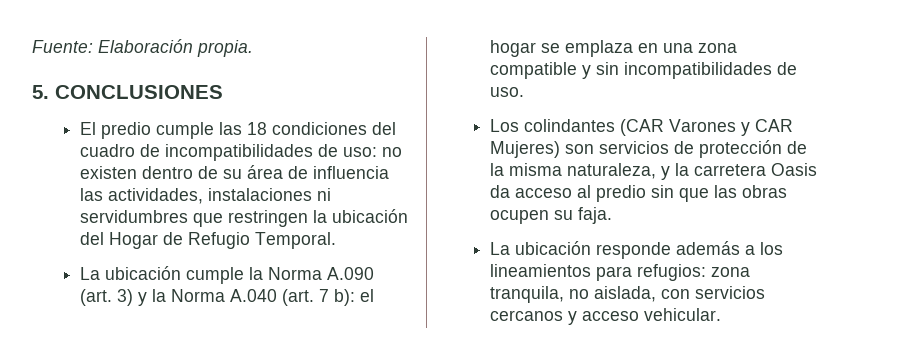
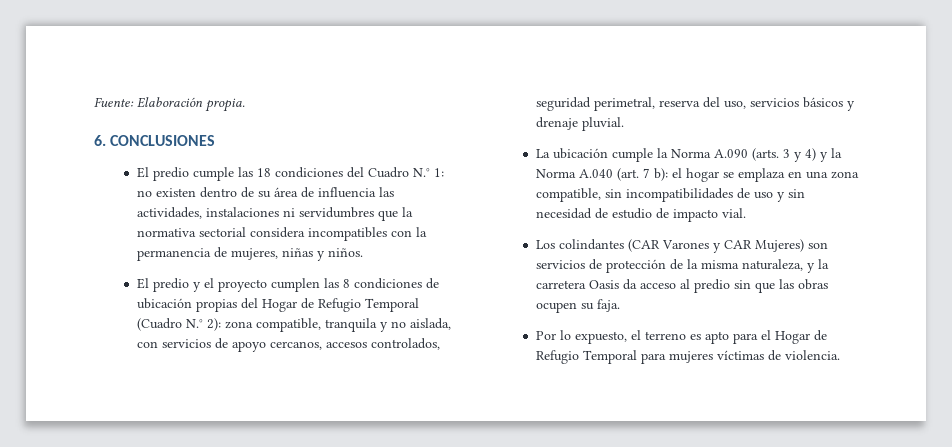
- 5. CONCLUSIONES
+ 6. CONCLUSIONES
- El predio cumple las 18 condiciones del cuadro de incompatibilidades de uso: no existen dentro de su área de influencia las actividades, instalaciones ni servidumbres que restringen la ubicación del Hogar de Refugio Temporal.
+ El predio cumple las 18 condiciones del Cuadro N.° 1: no existen dentro de su área de influencia las actividades, instalaciones ni servidumbres que la normativa sectorial considera incompatibles con la permanencia de mujeres, niñas y niños.
+ El predio y el proyecto cumplen las 8 condiciones de ubicación propias del Hogar de Refugio Temporal (Cuadro N.° 2): zona compatible, tranquila y no aislada, con servicios de apoyo cercanos, accesos controlados, seguridad perimetral, reserva del uso, servicios básicos y drenaje pluvial.
- La ubicación cumple la Norma A.090 (art. 3) y la Norma A.040 (art. 7 b): el hogar se emplaza en una zona compatible y sin incompatibilidades de uso.
+ La ubicación cumple la Norma A.090 (arts. 3 y 4) y la Norma A.040 (art. 7 b): el hogar se emplaza en una zona compatible, sin incompatibilidades de uso y sin necesidad de estudio de impacto vial.
- La ubicación responde además a los lineamientos para refugios: zona tranquila, no aislada, con servicios cercanos y acceso vehicular.
+ Por lo expuesto, el terreno es apto para el Hogar de Refugio Temporal para mujeres víctimas de violencia.

